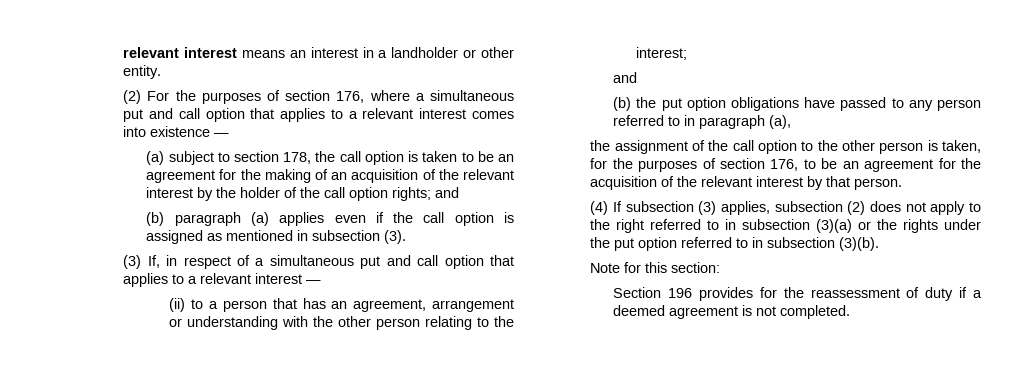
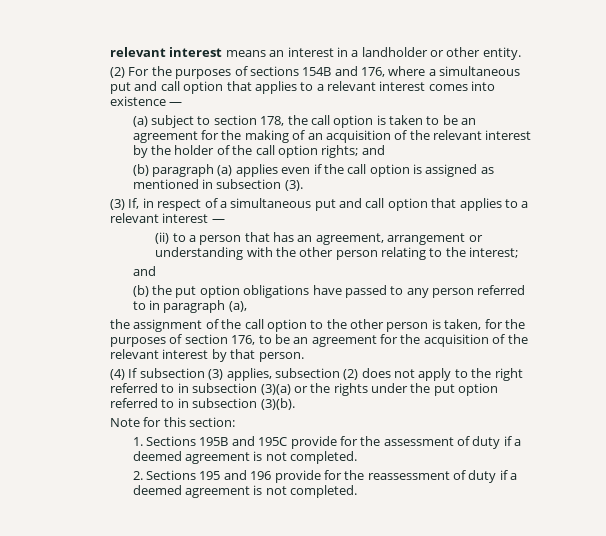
- (2) For the purposes of section 176, where a simultaneous put and call option that applies to a relevant interest comes into existence —
+ (2) For the purposes of sections 154B and 176, where a simultaneous put and call option that applies to a relevant interest comes into existence —
- Section 196 provides for the reassessment of duty if a deemed agreement is not completed.
+ 1. Sections 195B and 195C provide for the assessment of duty if a deemed agreement is not completed.
+ 2. Sections 195 and 196 provide for the reassessment of duty if a deemed agreement is not completed.

